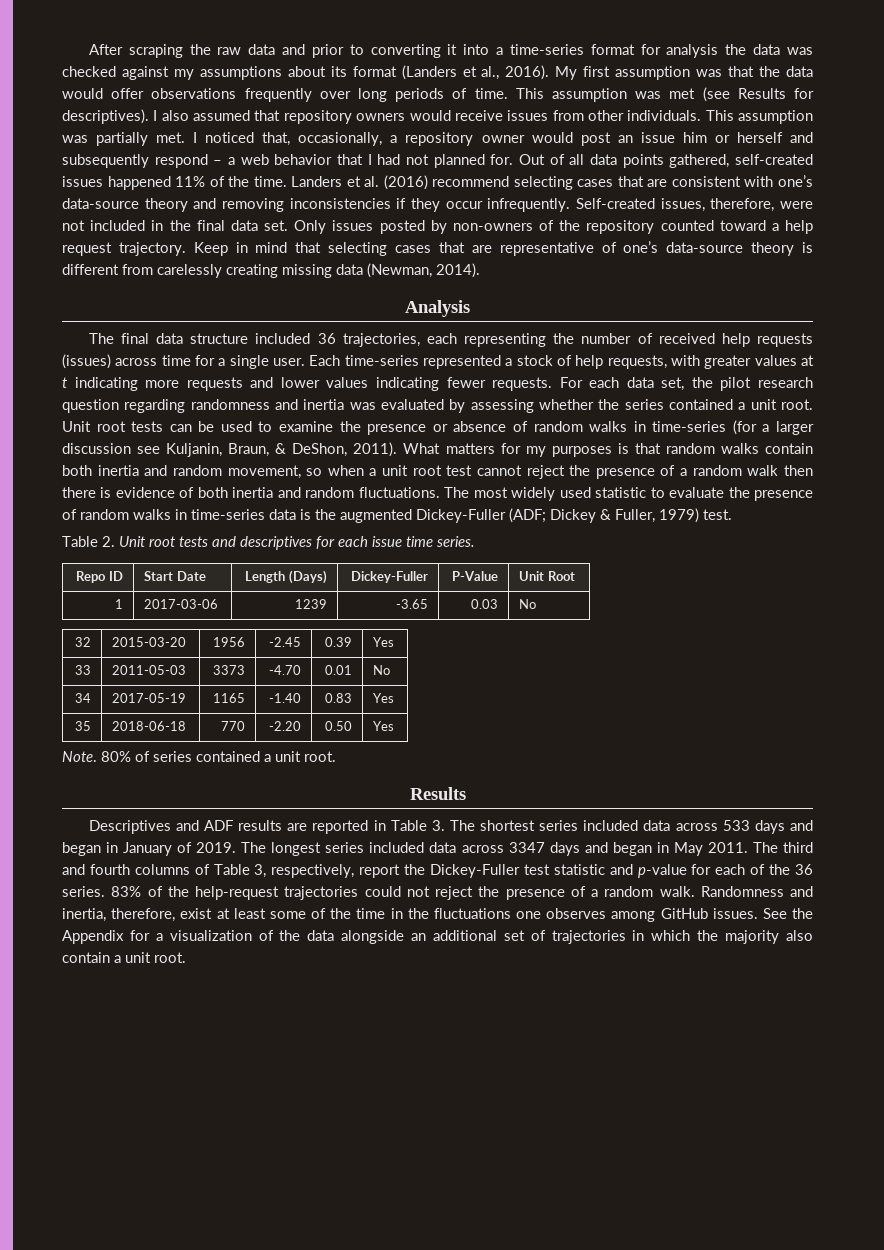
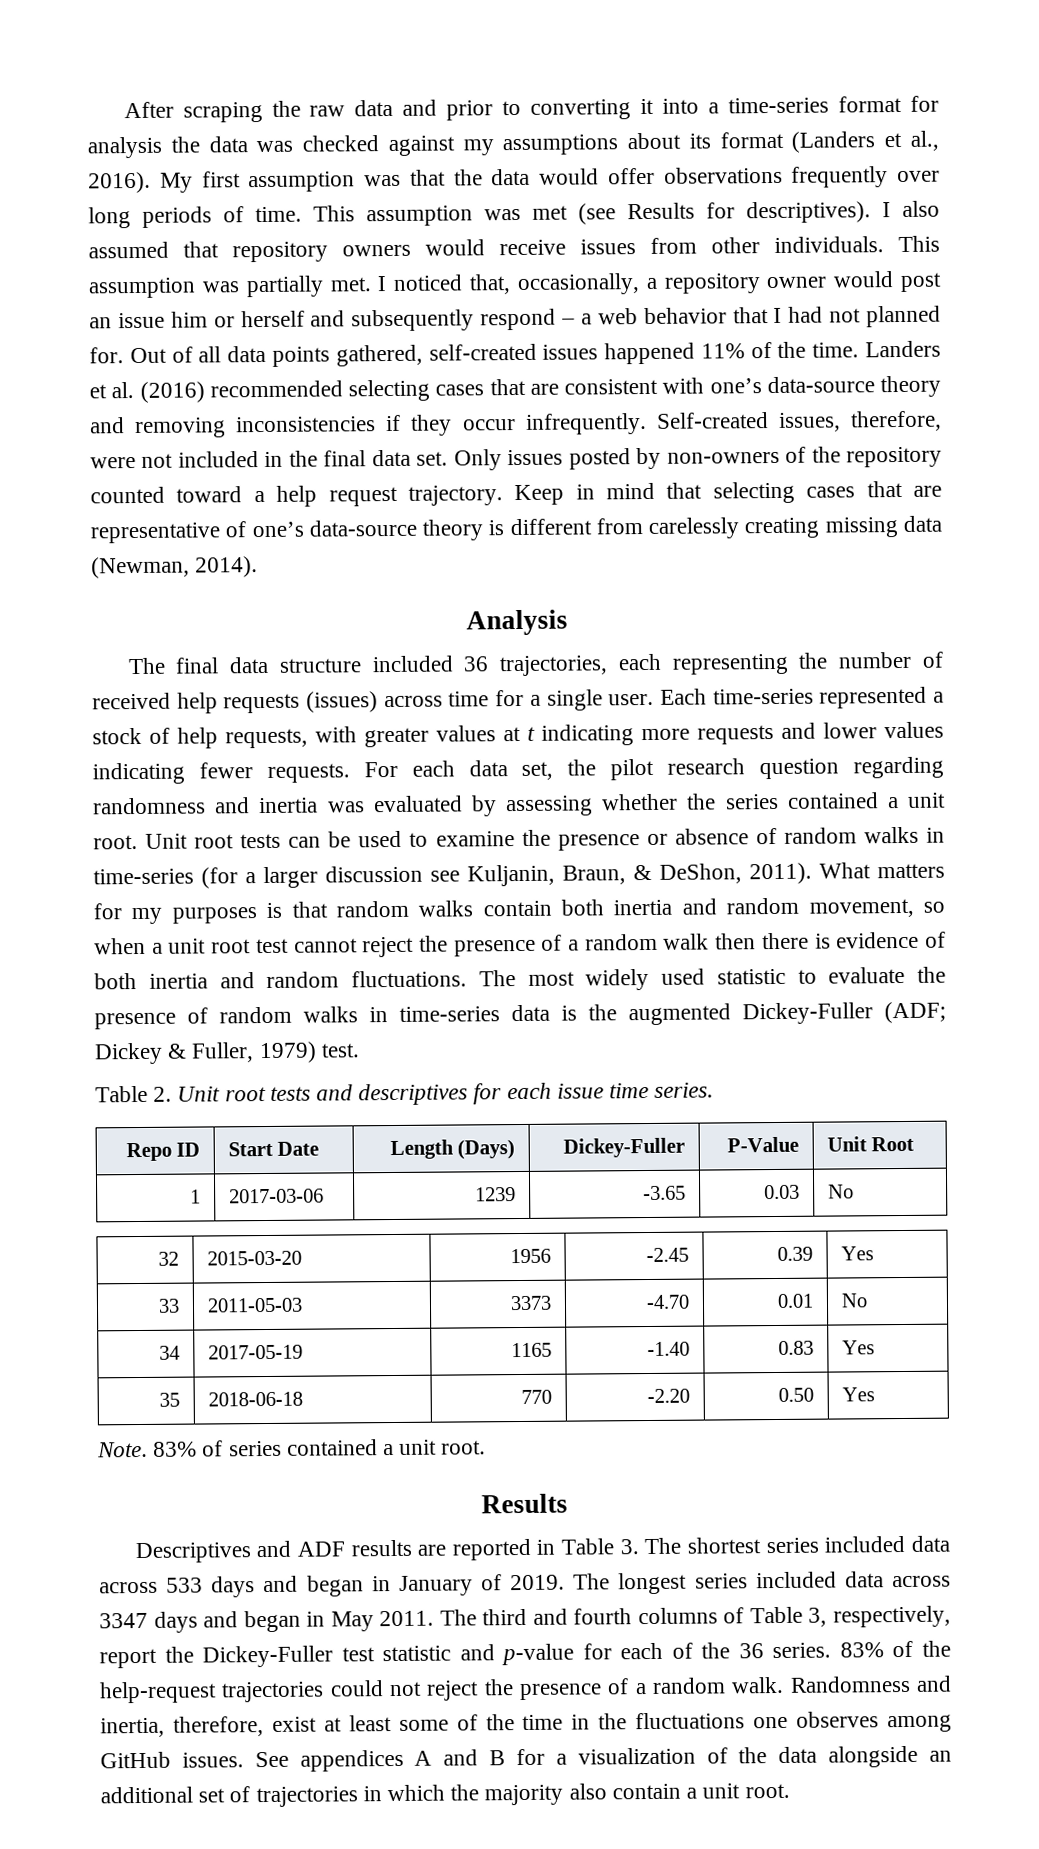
- Landers et al. (2016) recommend selecting cases that are consistent with one’s data-source theory and removing inconsistencies if they occur infrequently.
+ Landers et al. (2016) recommended selecting cases that are consistent with one’s data-source theory and removing inconsistencies if they occur infrequently.
- 80% of series contained a unit root.
+ 83% of series contained a unit root.
- See the Appendix for a visualization of the data alongside an additional set of trajectories in which the majority also contain a unit root.
+ See appendices A and B for a visualization of the data alongside an additional set of trajectories in which the majority also contain a unit root.

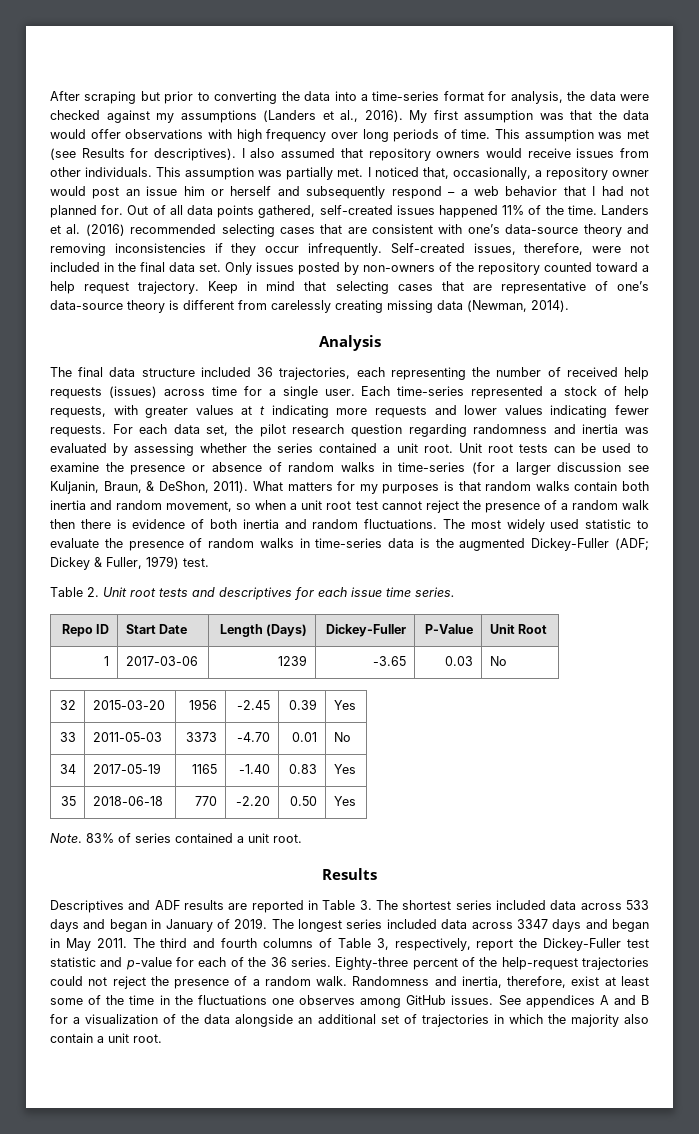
- After scraping the raw data and prior to converting it into a time-series format for analysis the data was checked against my assumptions about its format (Landers et al., 2016).
+ After scraping but prior to converting the data into a time-series format for analysis, the data were checked against my assumptions (Landers et al., 2016).
- My first assumption was that the data would offer observations frequently over long periods of time.
+ My first assumption was that the data would offer observations with high frequency over long periods of time.
- 83% of the help-request trajectories could not reject the presence of a random walk.
+ Eighty-three percent of the help-request trajectories could not reject the presence of a random walk.

